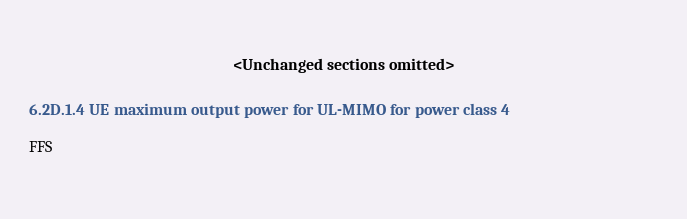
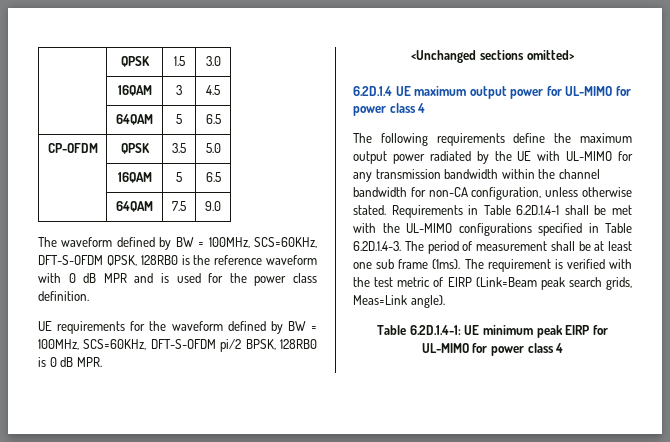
+ | QPSK | 1.5 | 3.0
+ | 16QAM | 3 | 4.5
+ | 64QAM | 5 | 6.5
+ CP-OFDM | QPSK | 3.5 | 5.0
+ | 16QAM | 5 | 6.5
+ | 64QAM | 7.5 | 9.0
+ The waveform defined by BW = 100MHz, SCS=60KHz, DFT-S-OFDM QPSK, 128RB0 is the reference waveform with 0 dB MPR and is used for the power class definition.
+ UE requirements for the waveform defined by BW = 100MHz, SCS=60KHz, DFT-S-OFDM pi/2 BPSK, 128RB0 is 0 dB MPR.
- FFS
+ The following requirements define the maximum output power radiated by the UE with UL-MIMO for any transmission bandwidth within the channel bandwidth for non-CA configuration, unless otherwise stated. Requirements in Table 6.2D.1.4-1 shall be met with the UL-MIMO configurations specified in Table 6.2D.1.4-3. The period of measurement shall be at least one sub frame (1ms). The requirement is verified with the test metric of EIRP (Link=Beam peak search grids, Meas=Link angle).
+ Table 6.2D.1.4-1: UE minimum peak EIRP for UL-MIMO for power class 4

